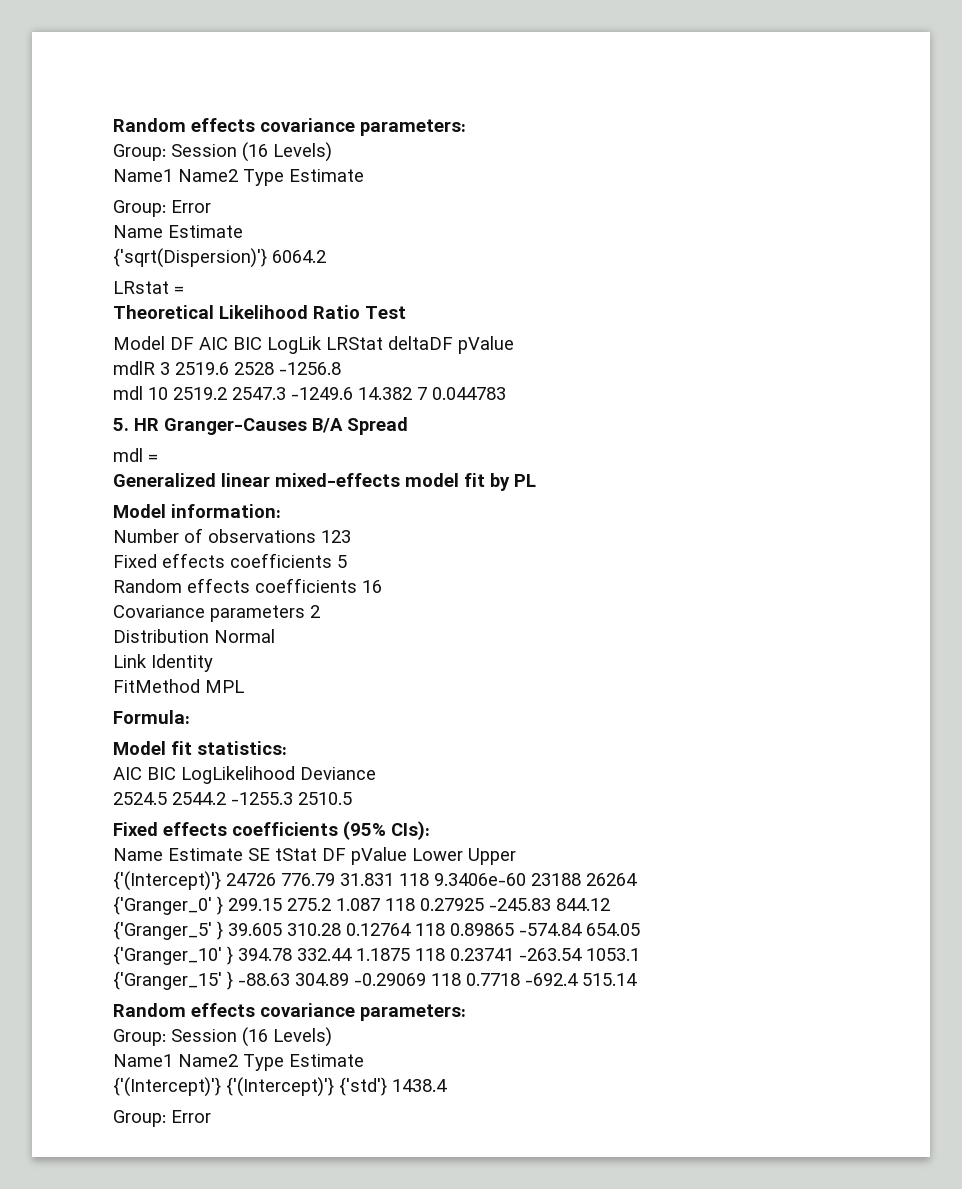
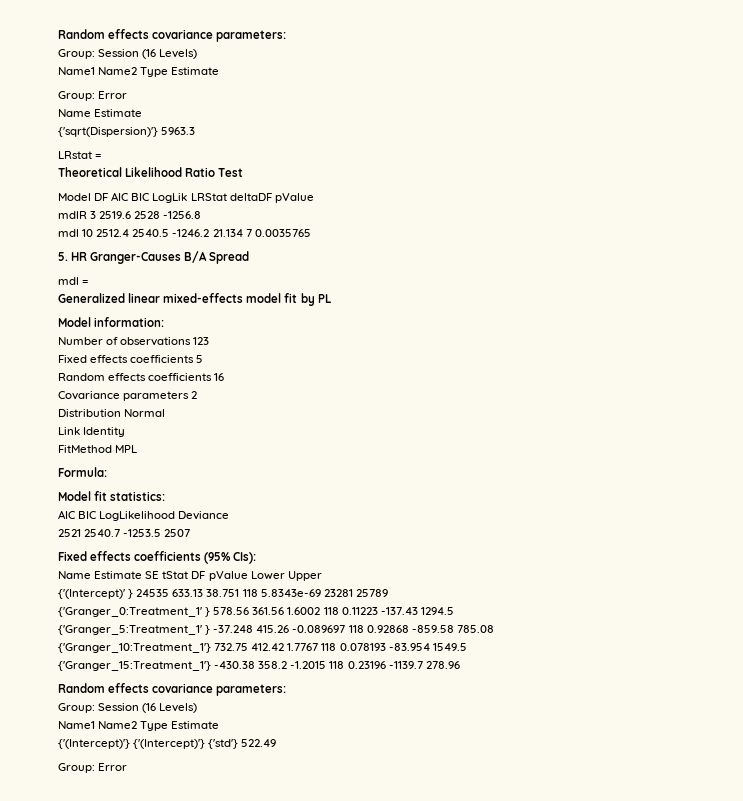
- {'sqrt(Dispersion)'} 6064.2
+ {'sqrt(Dispersion)'} 5963.3
- mdl 10 2519.2 2547.3 -1249.6 14.382 7 0.044783
+ mdl 10 2512.4 2540.5 -1246.2 21.134 7 0.0035765
- 2524.5 2544.2 -1255.3 2510.5
+ 2521 2540.7 -1253.5 2507
- {'(Intercept)'} 24726 776.79 31.831 118 9.3406e-60 23188 26264
- {'Granger_0' } 299.15 275.2 1.087 118 0.27925 -245.83 844.12
- {'Granger_5' } 39.605 310.28 0.12764 118 0.89865 -574.84 654.05
- {'Granger_10' } 394.78 332.44 1.1875 118 0.23741 -263.54 1053.1
- {'Granger_15' } -88.63 304.89 -0.29069 118 0.7718 -692.4 515.14
+ {'(Intercept)' } 24535 633.13 38.751 118 5.8343e-69 23281 25789
+ {'Granger_0:Treatment_1' } 578.56 361.56 1.6002 118 0.11223 -137.43 1294.5
+ {'Granger_5:Treatment_1' } -37.248 415.26 -0.089697 118 0.92868 -859.58 785.08
+ {'Granger_10:Treatment_1'} 732.75 412.42 1.7767 118 0.078193 -83.954 1549.5
+ {'Granger_15:Treatment_1'} -430.38 358.2 -1.2015 118 0.23196 -1139.7 278.96
- {'(Intercept)'} {'(Intercept)'} {'std'} 1438.4
+ {'(Intercept)'} {'(Intercept)'} {'std'} 522.49

